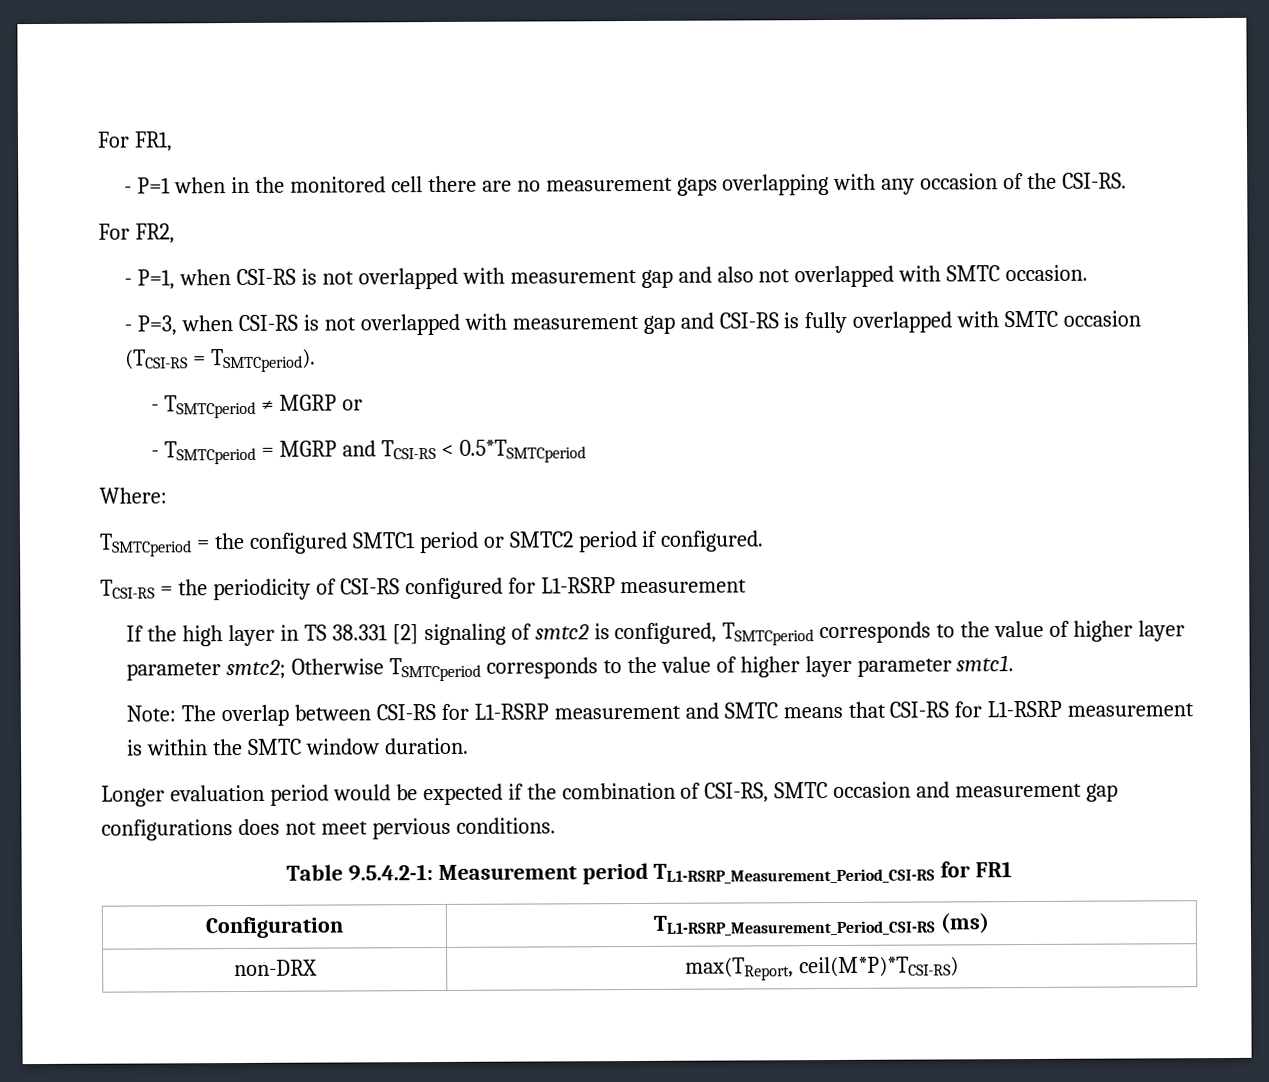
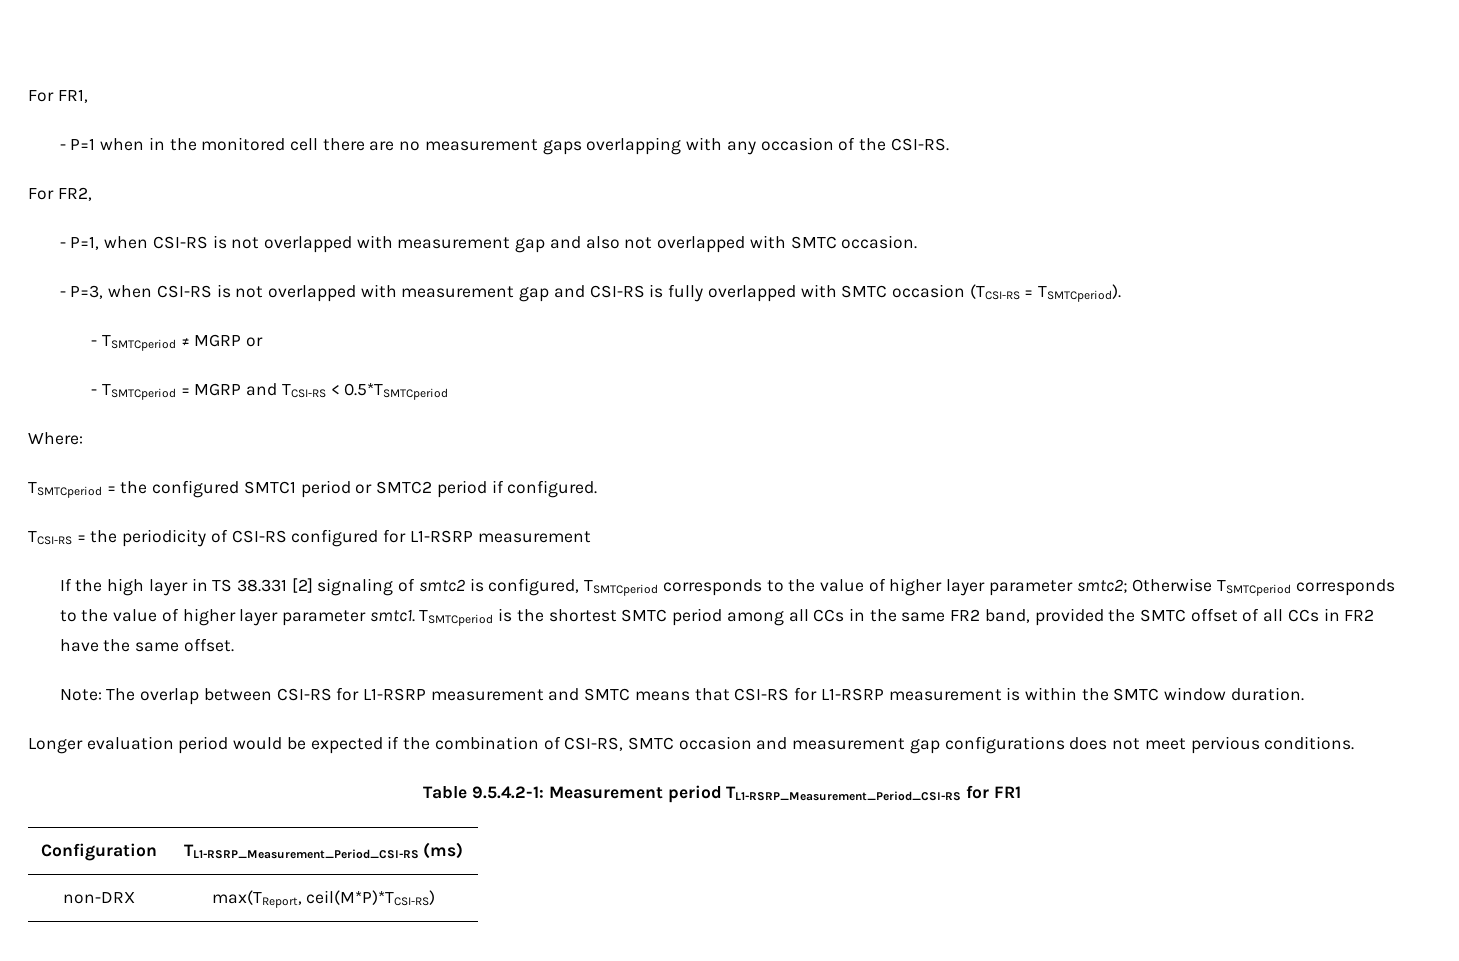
+ TSMTCperiod is the shortest SMTC period among all CCs in the same FR2 band, provided the SMTC offset of all CCs in FR2 have the same offset.

